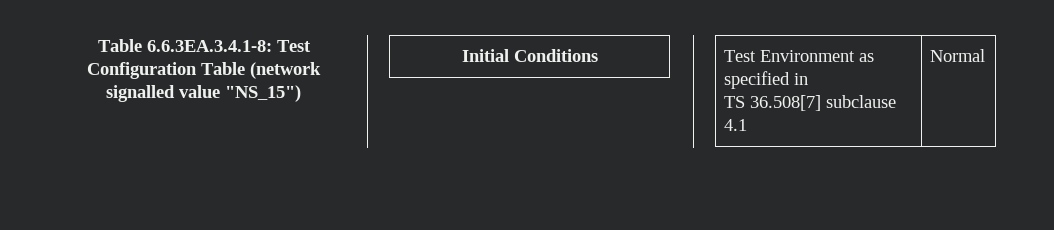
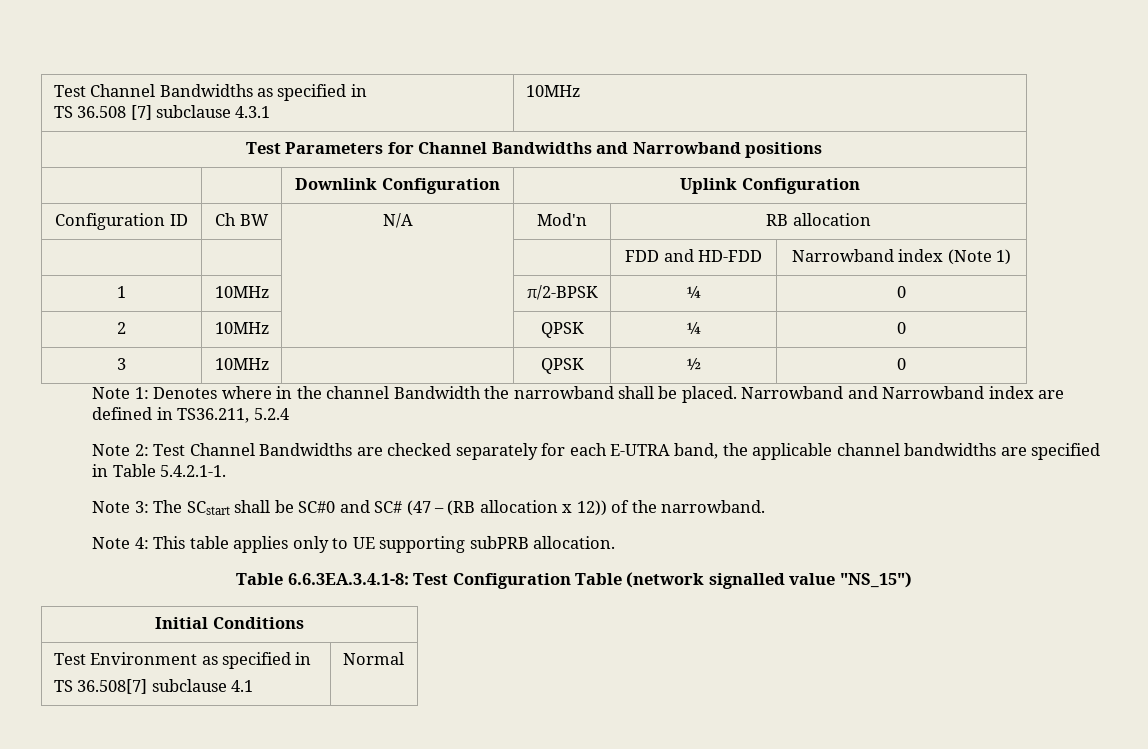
+ Test Channel Bandwidths as specified in
+ TS 36.508 [7] subclause 4.3.1 | 10MHz
+ Test Parameters for Channel Bandwidths and Narrowband positions
+ | | Downlink Configuration | Uplink Configuration
+ Configuration ID | Ch BW | N/A | Mod'n | RB allocation
+ | | | | FDD and HD-FDD | Narrowband index (Note 1)
+ 1 | 10MHz | | π/2-BPSK | ¼ | 0
+ 2 | 10MHz | | QPSK | ¼ | 0
+ 3 | 10MHz | | QPSK | ½ | 0
+ Note 1: Denotes where in the channel Bandwidth the narrowband shall be placed. Narrowband and Narrowband index are defined in TS36.211, 5.2.4
+ Note 2: Test Channel Bandwidths are checked separately for each E-UTRA band, the applicable channel bandwidths are specified in Table 5.4.2.1-1.
+ Note 3: The SCstart shall be SC#0 and SC# (47 – (RB allocation x 12)) of the narrowband.
+ Note 4: This table applies only to UE supporting subPRB allocation.

